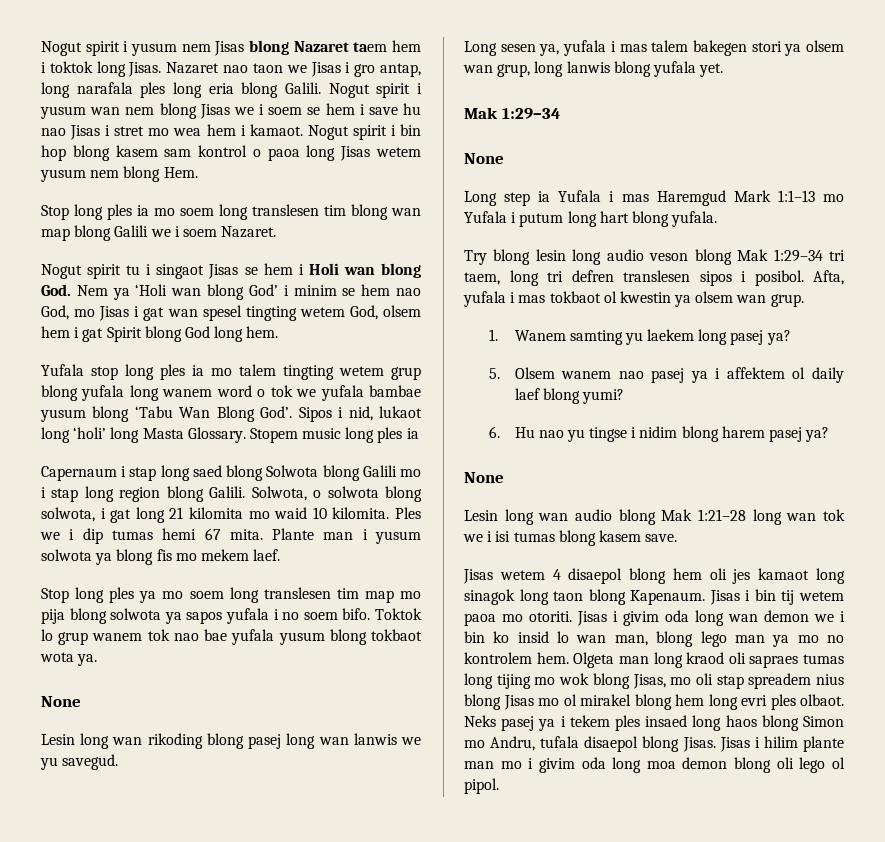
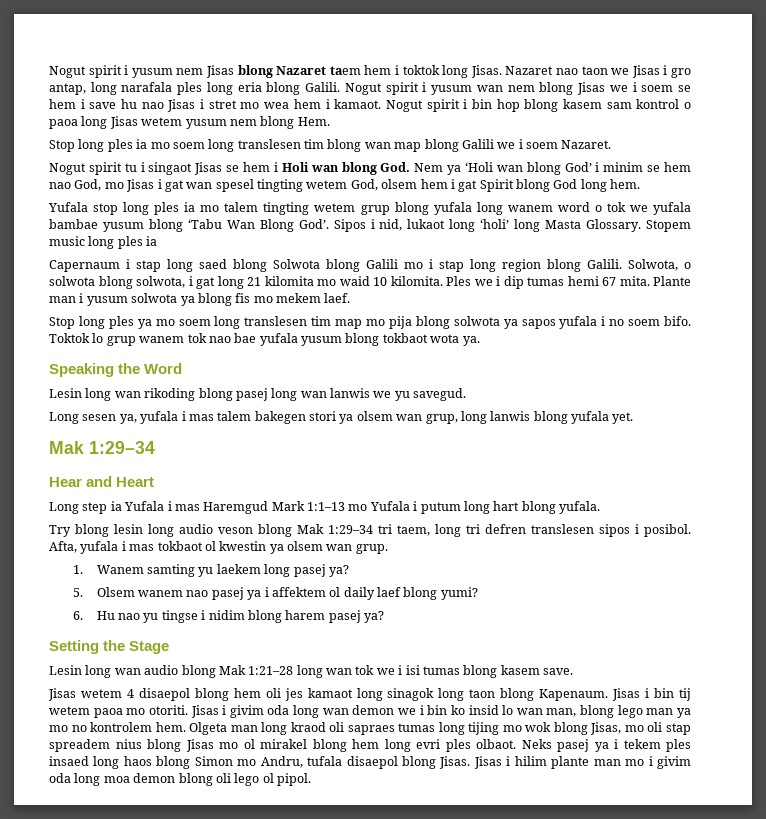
  Toktok lo grup wanem tok nao bae yufala yusum blong tokbaot wota ya.
- None
+ Speaking the Word
  Long sesen ya, yufala i mas talem bakegen stori ya olsem wan grup, long lanwis blong yufala yet.
  Mak 1:29–34
- None
+ Hear and Heart
  6. Hu nao yu tingse i nidim blong harem pasej ya?
- None
+ Setting the Stage

